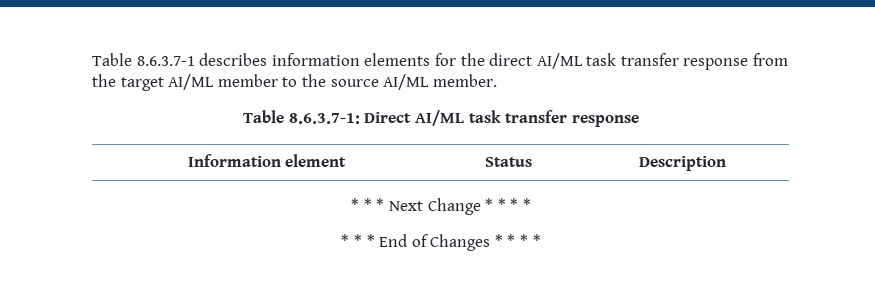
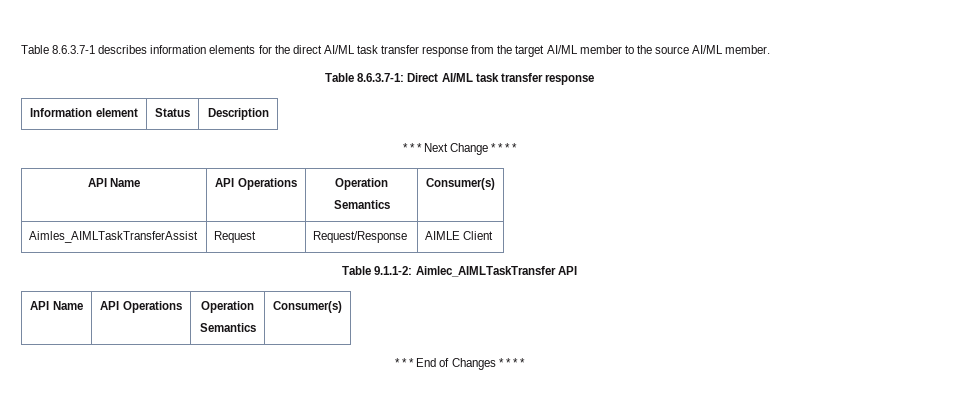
  * * * Next Change * * * *
+ API Name | API Operations | Operation
+ Semantics | Consumer(s)
+ Aimles_AIMLTaskTransferAssist | Request | Request/Response | AIMLE Client
+ Table 9.1.1-2: Aimlec_AIMLTaskTransfer API
+ API Name | API Operations | Operation
+ Semantics | Consumer(s)

